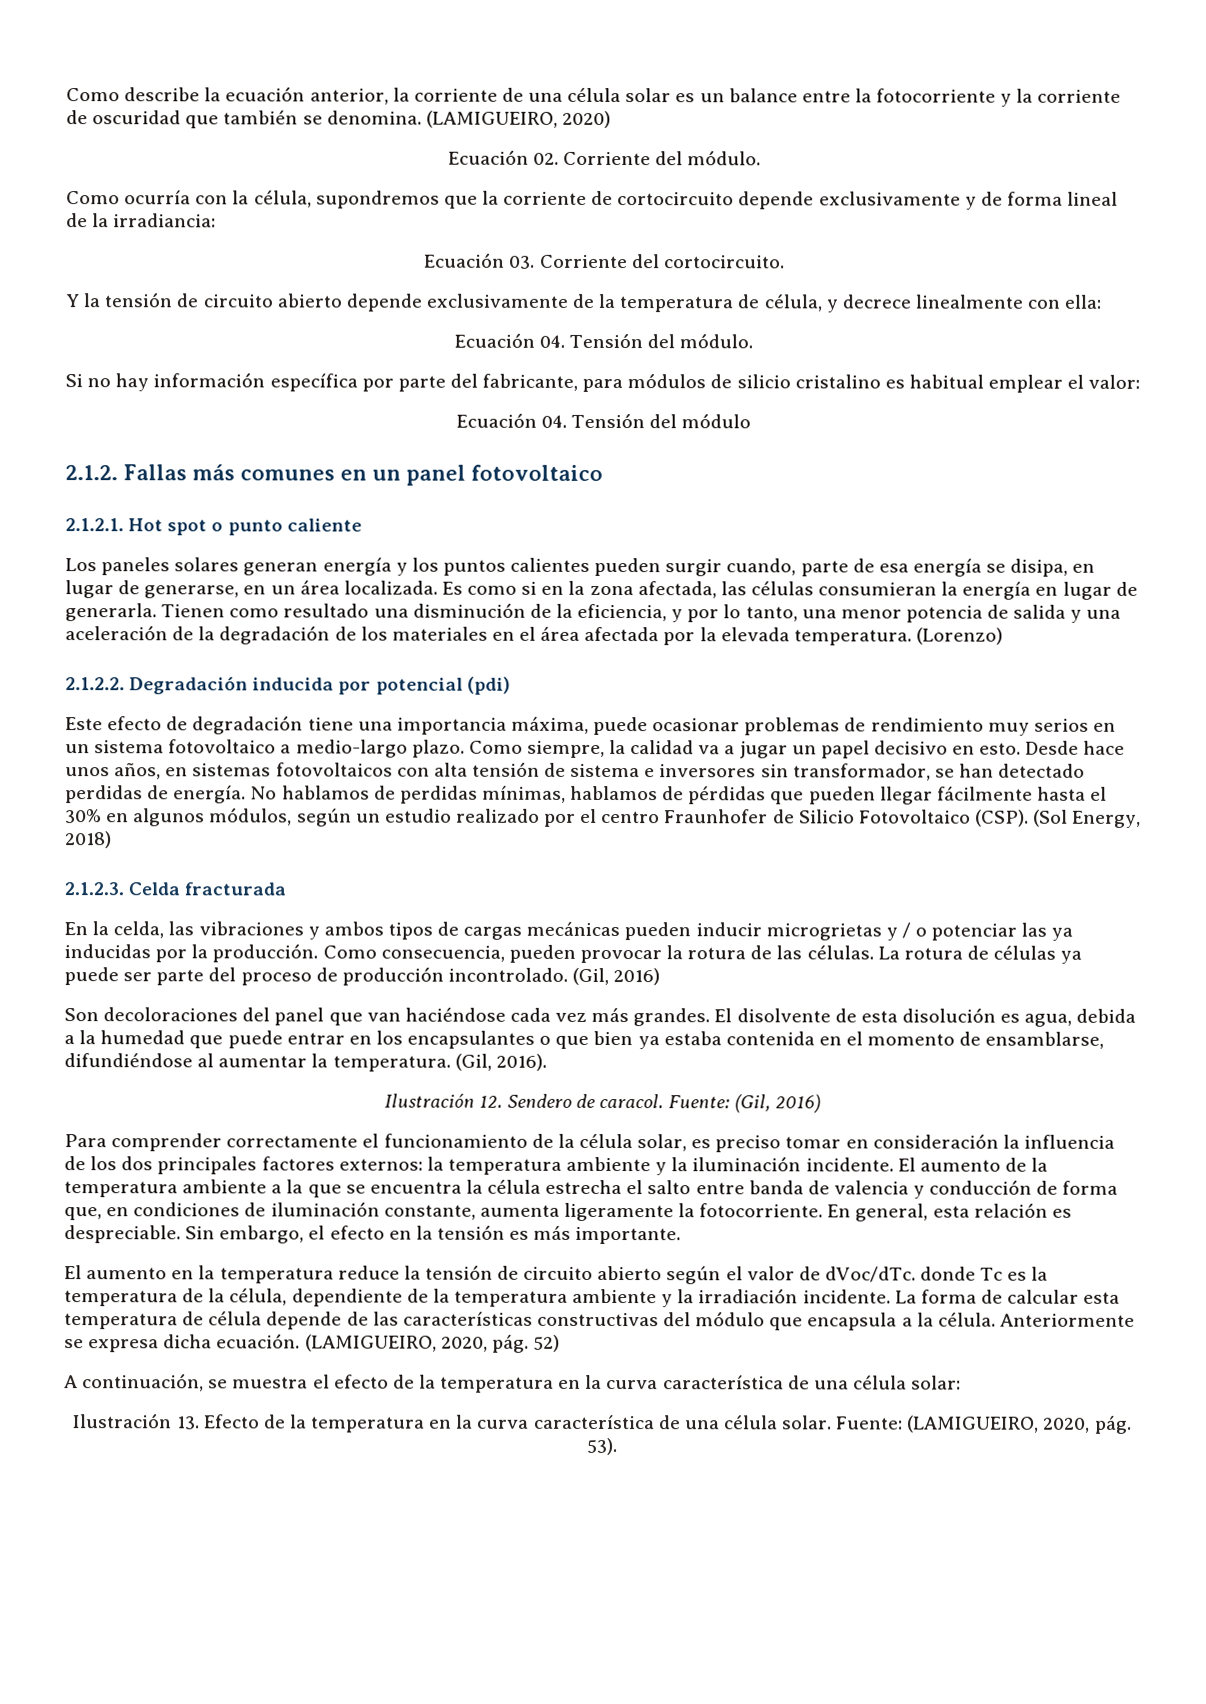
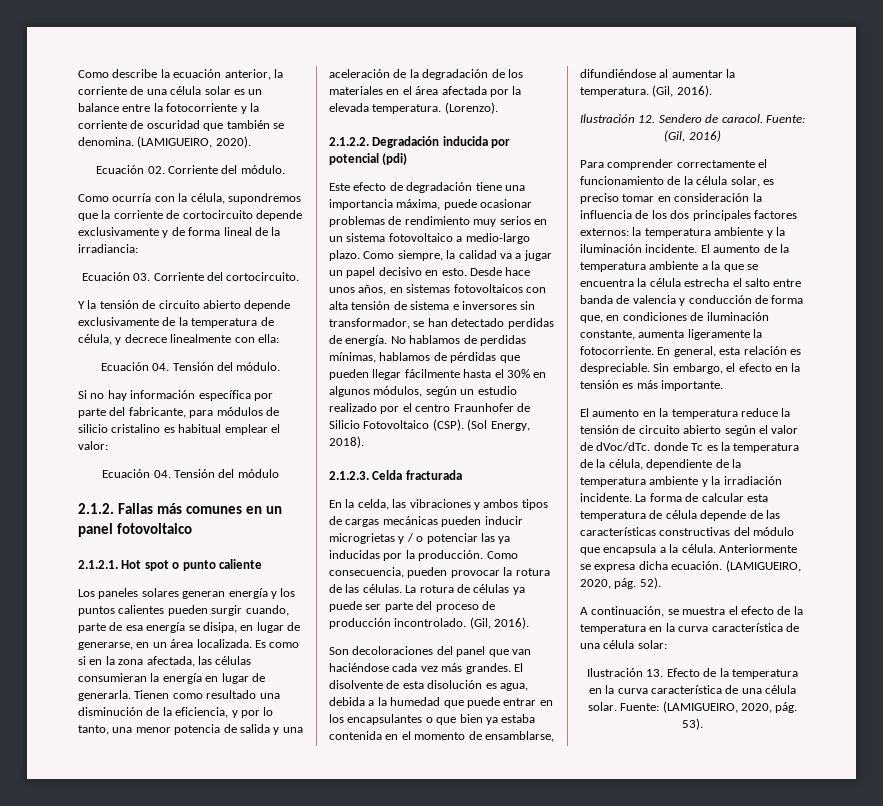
- (LAMIGUEIRO, 2020)
+ (LAMIGUEIRO, 2020).
- (Lorenzo)
+ (Lorenzo).
- (Sol Energy, 2018)
+ (Sol Energy, 2018).
- La rotura de células ya puede ser parte del proceso de producción incontrolado. (Gil, 2016)
+ La rotura de células ya puede ser parte del proceso de producción incontrolado. (Gil, 2016).
- 52)
+ 52).

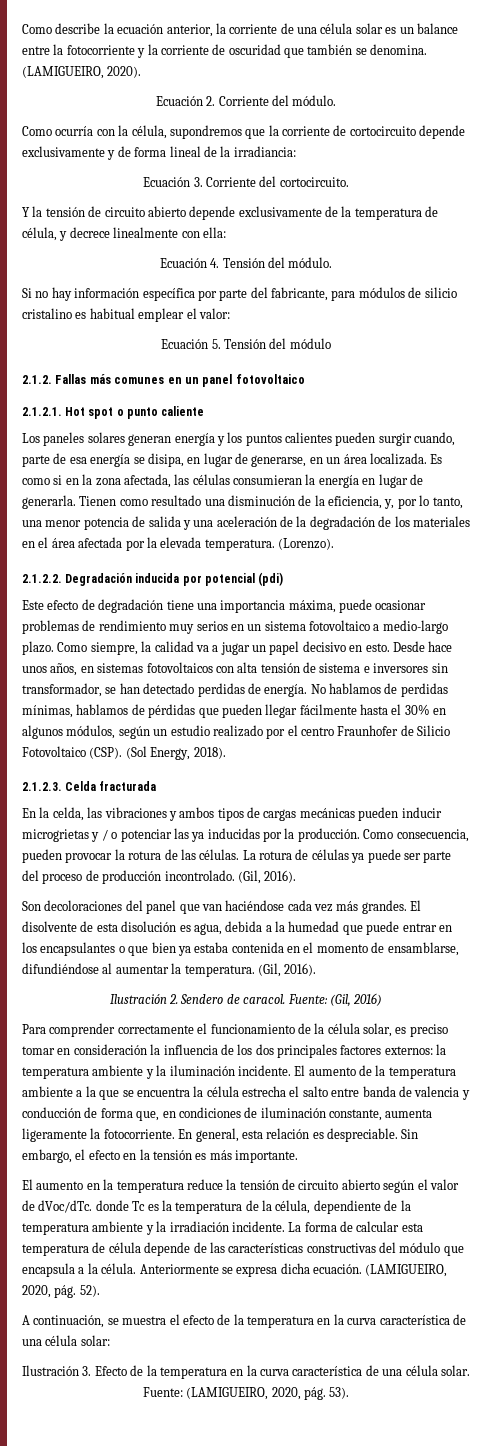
- Ecuación 02. Corriente del módulo.
+ Ecuación 2. Corriente del módulo.
- Ecuación 03. Corriente del cortocircuito.
+ Ecuación 3. Corriente del cortocircuito.
- Ecuación 04. Tensión del módulo.
+ Ecuación 4. Tensión del módulo.
- Ecuación 04. Tensión del módulo
+ Ecuación 5. Tensión del módulo
- Tienen como resultado una disminución de la eficiencia, y por lo tanto, una menor potencia de salida y una aceleración de la degradación de los materiales en el área afectada por la elevada temperatura.
+ Tienen como resultado una disminución de la eficiencia, y, por lo tanto, una menor potencia de salida y una aceleración de la degradación de los materiales en el área afectada por la elevada temperatura.
- Ilustración 12. Sendero de caracol.
+ Ilustración 2. Sendero de caracol.
- Ilustración 13. Efecto de la temperatura en la curva característica de una célula solar.
+ Ilustración 3. Efecto de la temperatura en la curva característica de una célula solar.

